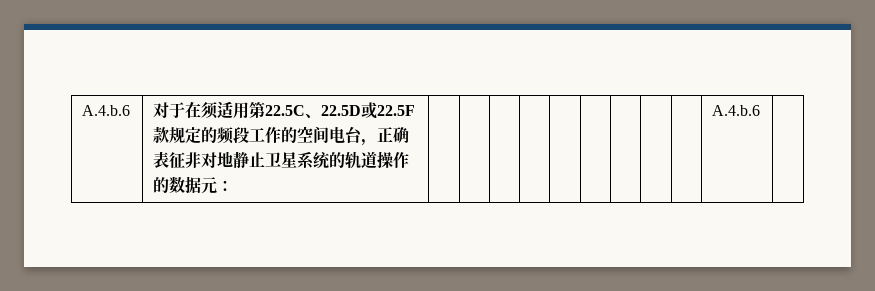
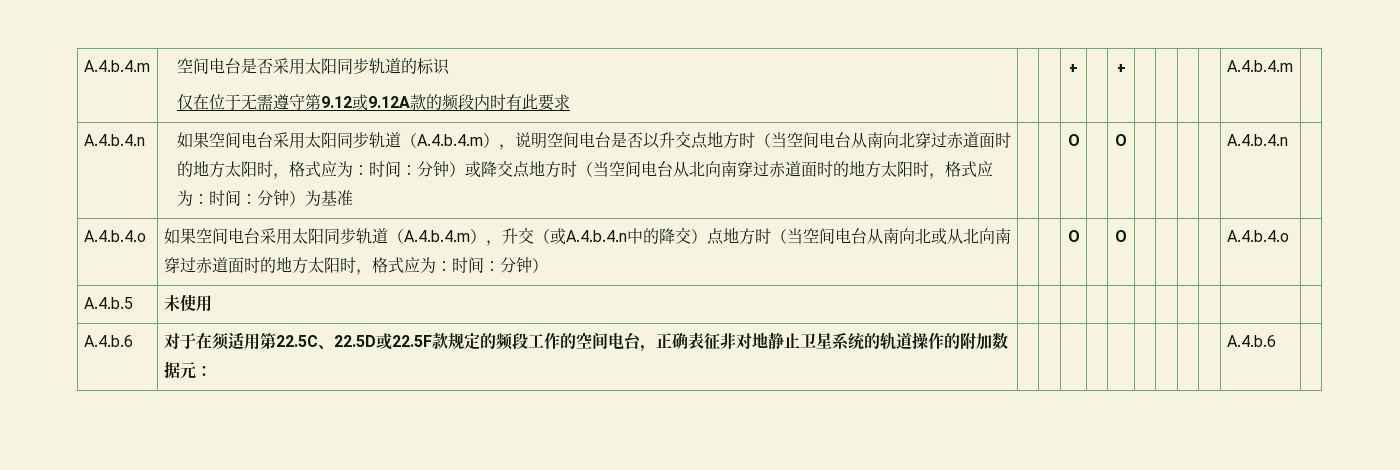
+ A.4.b.4.m | 空间电台是否采用太阳同步轨道的标识
+ 仅在位于无需遵守第9.12或9.12A款的频段内时有此要求 | | | + | | + | | | | | A.4.b.4.m |
+ A.4.b.4.n | 如果空间电台采用太阳同步轨道（A.4.b.4.m），说明空间电台是否以升交点地方时（当空间电台从南向北穿过赤道面时的地方太阳时，格式应为：时间：分钟）或降交点地方时（当空间电台从北向南穿过赤道面时的地方太阳时，格式应为：时间：分钟）为基准 | | | O | | O | | | | | A.4.b.4.n |
+ A.4.b.4.o | 如果空间电台采用太阳同步轨道（A.4.b.4.m），升交（或A.4.b.4.n中的降交）点地方时（当空间电台从南向北或从北向南穿过赤道面时的地方太阳时，格式应为：时间：分钟） | | | O | | O | | | | | A.4.b.4.o |
+ A.4.b.5 | 未使用 | | | | | | | | | | |
- A.4.b.6 | 对于在须适用第22.5C、22.5D或22.5F款规定的频段工作的空间电台，正确表征非对地静止卫星系统的轨道操作的数据元： | | | | | | | | | | A.4.b.6 |
+ A.4.b.6 | 对于在须适用第22.5C、22.5D或22.5F款规定的频段工作的空间电台，正确表征非对地静止卫星系统的轨道操作的附加数据元： | | | | | | | | | | A.4.b.6 |

